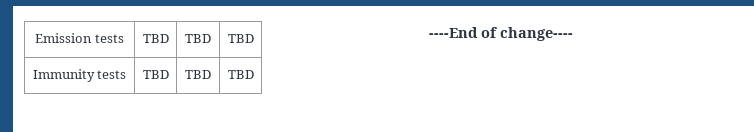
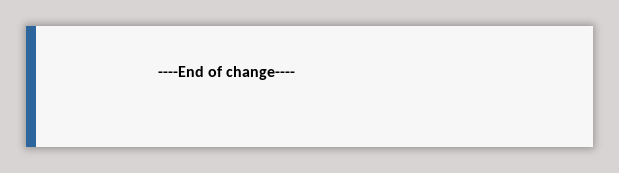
- Emission tests | TBD | TBD | TBD
- Immunity tests | TBD | TBD | TBD

